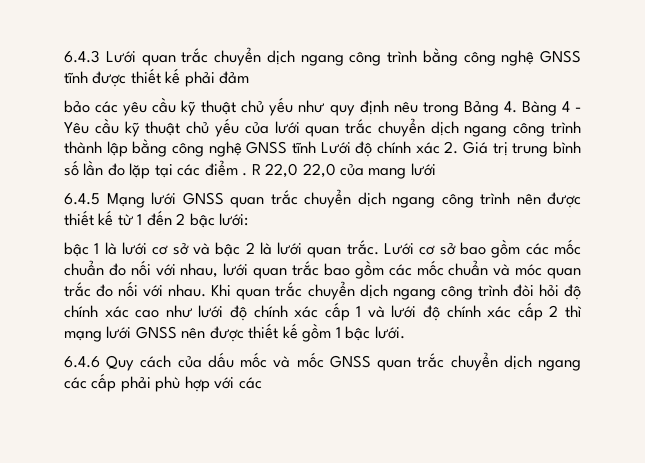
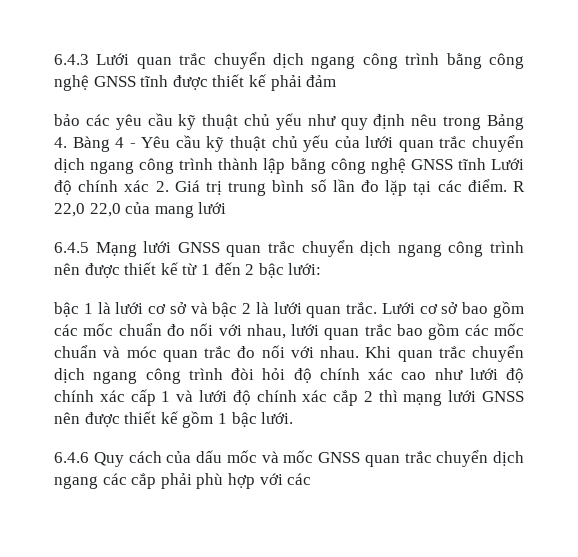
- bảo các yêu cầu kỹ thuật chủ yếu như quy định nêu trong Bảng 4. Bàng 4 - Yêu cầu kỹ thuật chủ yếu của lưới quan trắc chuyển dịch ngang công trình thành lập bằng công nghệ GNSS tĩnh Lưới độ chính xác 2. Giá trị trung bình số lần đo lặp tại các điểm .
+ bảo các yêu cầu kỹ thuật chủ yếu như quy định nêu trong Bảng 4. Bàng 4 - Yêu cầu kỹ thuật chủ yếu của lưới quan trắc chuyển dịch ngang công trình thành lập bằng công nghệ GNSS tĩnh Lưới độ chính xác 2. Giá trị trung bình số lần đo lặp tại các điểm.
- Khi quan trắc chuyển dịch ngang công trình đòi hỏi độ chính xác cao như lưới độ chính xác cấp 1 và lưới độ chính xác cấp 2 thì mạng lưới GNSS nên được thiết kế gồm 1 bậc lưới.
+ Khi quan trắc chuyển dịch ngang công trình đòi hỏi độ chính xác cao như lưới độ chính xác cấp 1 và lưới độ chính xác cắp 2 thì mạng lưới GNSS nên được thiết kế gồm 1 bậc lưới.
- 6.4.6 Quy cách của dấu mốc và mốc GNSS quan trắc chuyển dịch ngang các cấp phải phù hợp với các
+ 6.4.6 Quy cách của dấu mốc và mốc GNSS quan trắc chuyển dịch ngang các cắp phải phù hợp với các

